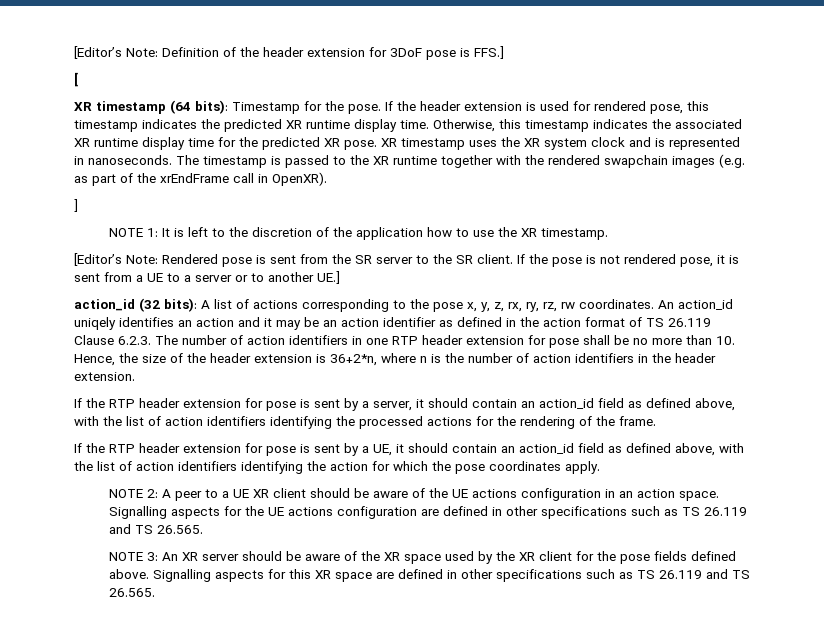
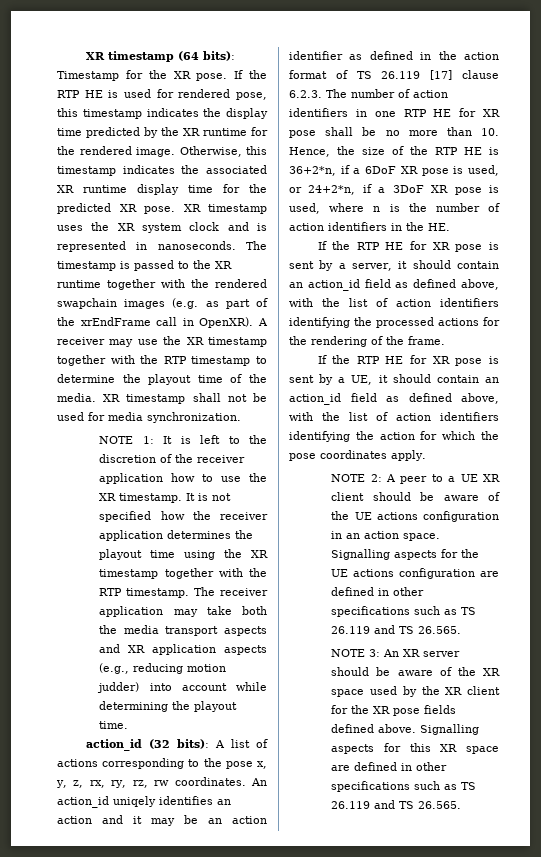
- [Editor’s Note: Definition of the header extension for 3DoF pose is FFS.]
- [
- XR timestamp (64 bits): Timestamp for the pose.
+ XR timestamp (64 bits): Timestamp for the XR pose.
- If the header extension is used for rendered pose, this timestamp indicates the predicted XR runtime display time.
+ If the RTP HE is used for rendered pose, this timestamp indicates the display time predicted by the XR runtime for the rendered image.
- The timestamp is passed to the XR runtime together with the rendered swapchain images (e.g. as part of the xrEndFrame call in OpenXR).
- ]
+ The timestamp is passed to the XR runtime together with the rendered swapchain images (e.g. as part of the xrEndFrame call in OpenXR). A receiver may use the XR timestamp together with the RTP timestamp to determine the playout time of the media. XR timestamp shall not be used for media synchronization.
- NOTE 1: It is left to the discretion of the application how to use the XR timestamp.
- [Editor’s Note: Rendered pose is sent from the SR server to the SR client. If the pose is not rendered pose, it is sent from a UE to a server or to another UE.]
+ NOTE 1: It is left to the discretion of the receiver application how to use the XR timestamp. It is not specified how the receiver application determines the playout time using the XR timestamp together with the RTP timestamp. The receiver application may take both the media transport aspects and XR application aspects (e.g., reducing motion judder) into account while determining the playout time.
- An action_id uniqely identifies an action and it may be an action identifier as defined in the action format of TS 26.119 Clause 6.2.3. The number of action identifiers in one RTP header extension for pose shall be no more than 10. Hence, the size of the header extension is 36+2*n, where n is the number of action identifiers in the header extension.
- If the RTP header extension for pose is sent by a server, it should contain an action_id field as defined above, with the list of action identifiers identifying the processed actions for the rendering of the frame.
+ An action_id uniqely identifies an action and it may be an action identifier as defined in the action format of TS 26.119 [17] clause 6.2.3. The number of action identifiers in one RTP HE for XR pose shall be no more than 10. Hence, the size of the RTP HE is 36+2*n, if a 6DoF XR pose is used, or 24+2*n, if a 3DoF XR pose is used, where n is the number of action identifiers in the HE.
+ If the RTP HE for XR pose is sent by a server, it should contain an action_id field as defined above, with the list of action identifiers identifying the processed actions for the rendering of the frame.
- If the RTP header extension for pose is sent by a UE, it should contain an action_id field as defined above, with the list of action identifiers identifying the action for which the pose coordinates apply.
+ If the RTP HE for XR pose is sent by a UE, it should contain an action_id field as defined above, with the list of action identifiers identifying the action for which the pose coordinates apply.
- NOTE 3: An XR server should be aware of the XR space used by the XR client for the pose fields defined above.
+ NOTE 3: An XR server should be aware of the XR space used by the XR client for the XR pose fields defined above.

